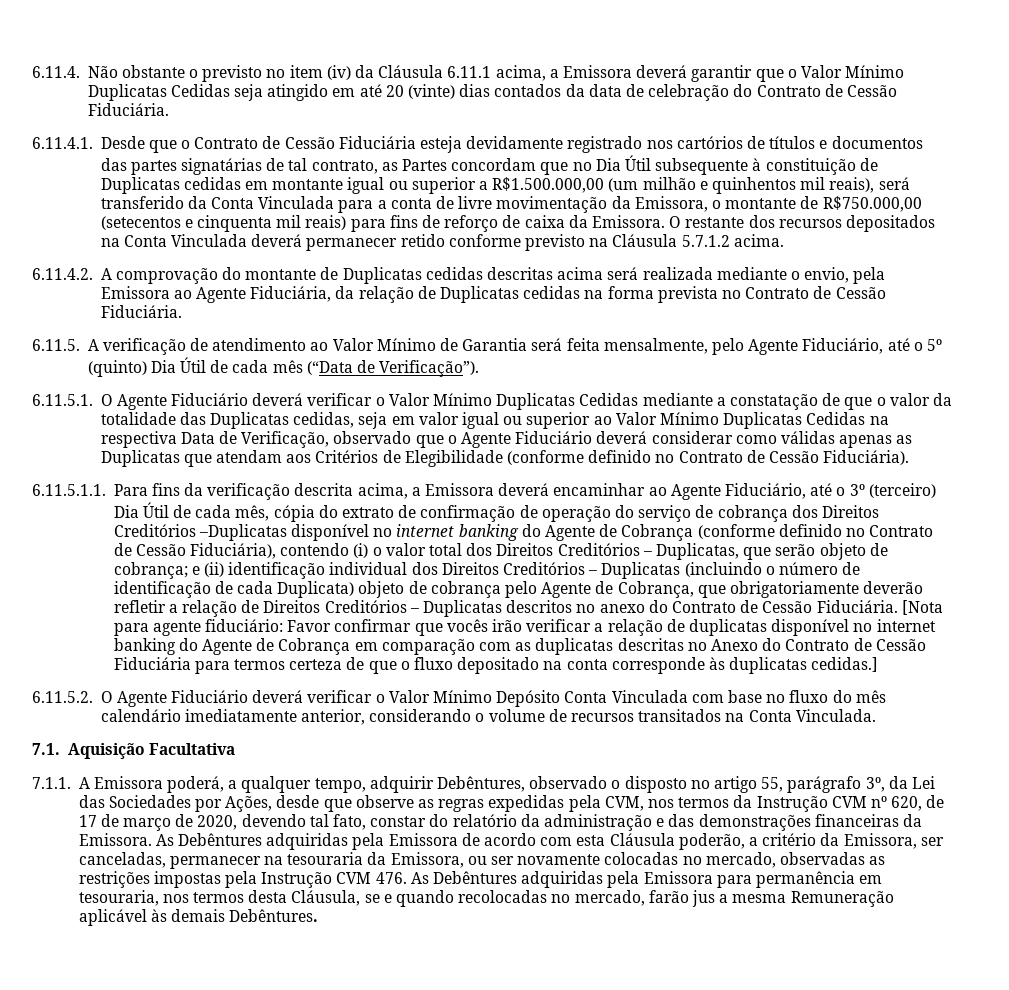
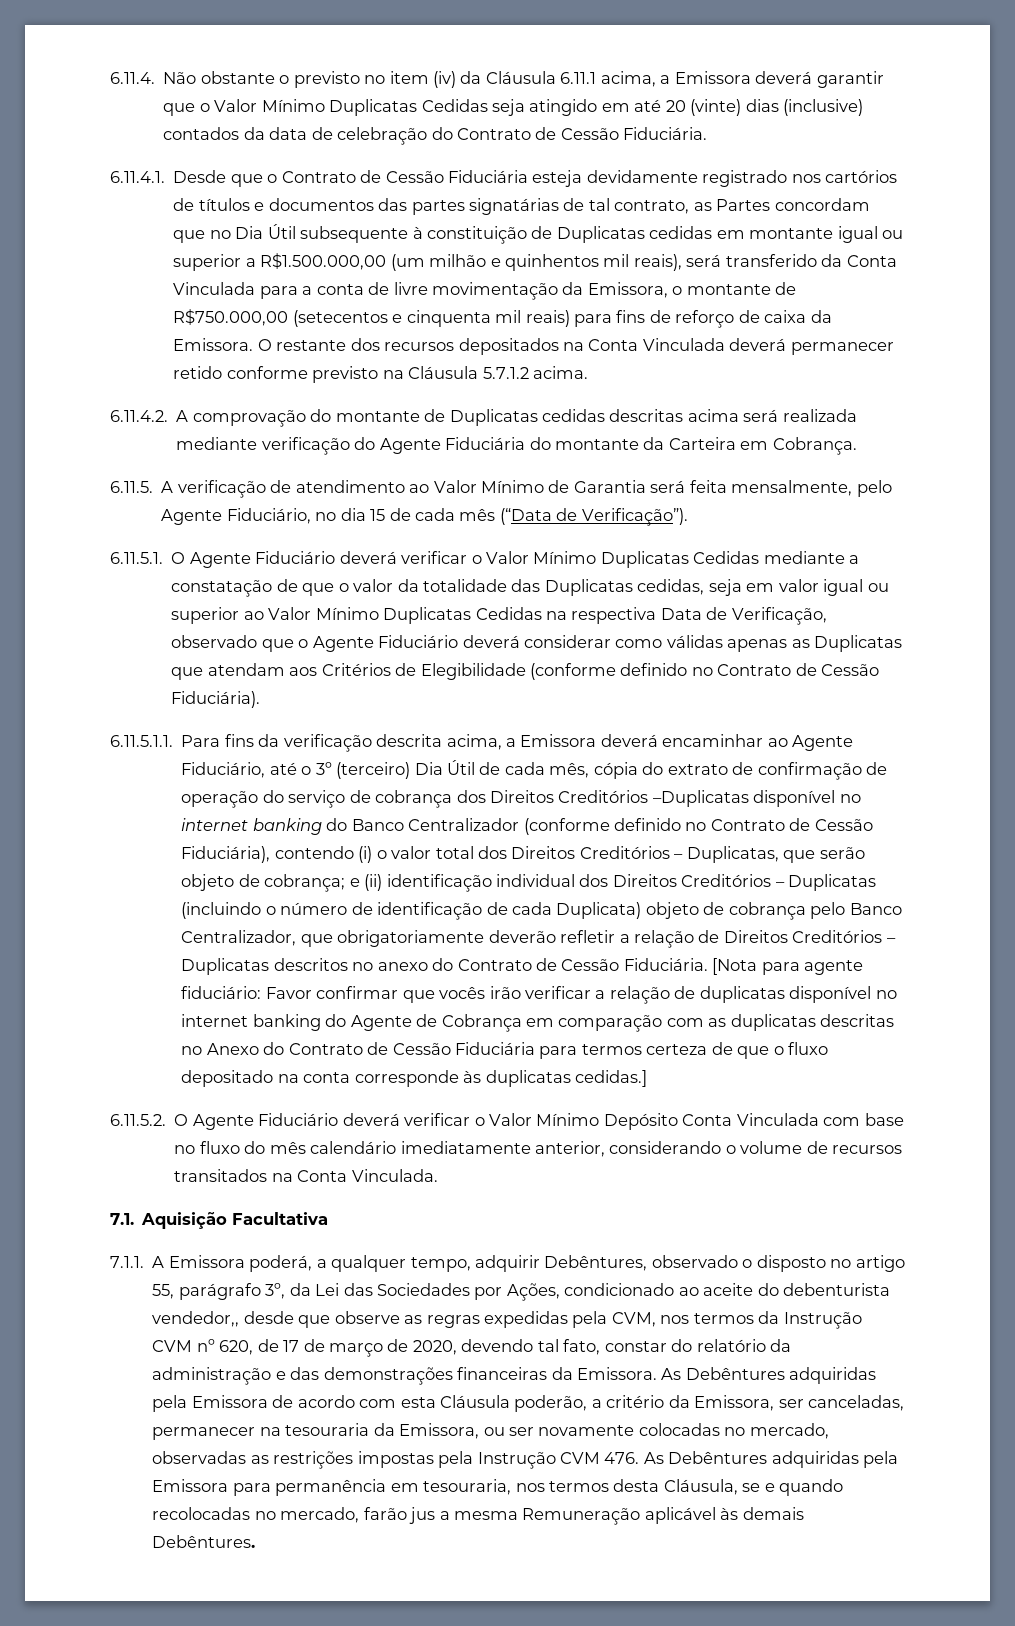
- 6.11.4. Não obstante o previsto no item (iv) da Cláusula 6.11.1 acima, a Emissora deverá garantir que o Valor Mínimo Duplicatas Cedidas seja atingido em até 20 (vinte) dias contados da data de celebração do Contrato de Cessão Fiduciária.
+ 6.11.4. Não obstante o previsto no item (iv) da Cláusula 6.11.1 acima, a Emissora deverá garantir que o Valor Mínimo Duplicatas Cedidas seja atingido em até 20 (vinte) dias (inclusive) contados da data de celebração do Contrato de Cessão Fiduciária.
- 6.11.4.2. A comprovação do montante de Duplicatas cedidas descritas acima será realizada mediante o envio, pela Emissora ao Agente Fiduciária, da relação de Duplicatas cedidas na forma prevista no Contrato de Cessão Fiduciária.
+ 6.11.4.2. A comprovação do montante de Duplicatas cedidas descritas acima será realizada mediante verificação do Agente Fiduciária do montante da Carteira em Cobrança.
- 6.11.5. A verificação de atendimento ao Valor Mínimo de Garantia será feita mensalmente, pelo Agente Fiduciário, até o 5º (quinto) Dia Útil de cada mês (“Data de Verificação”).
+ 6.11.5. A verificação de atendimento ao Valor Mínimo de Garantia será feita mensalmente, pelo Agente Fiduciário, no dia 15 de cada mês (“Data de Verificação”).
- 6.11.5.1.1. Para fins da verificação descrita acima, a Emissora deverá encaminhar ao Agente Fiduciário, até o 3º (terceiro) Dia Útil de cada mês, cópia do extrato de confirmação de operação do serviço de cobrança dos Direitos Creditórios –Duplicatas disponível no internet banking do Agente de Cobrança (conforme definido no Contrato de Cessão Fiduciária), contendo (i) o valor total dos Direitos Creditórios – Duplicatas, que serão objeto de cobrança;
+ 6.11.5.1.1. Para fins da verificação descrita acima, a Emissora deverá encaminhar ao Agente Fiduciário, até o 3º (terceiro) Dia Útil de cada mês, cópia do extrato de confirmação de operação do serviço de cobrança dos Direitos Creditórios –Duplicatas disponível no internet banking do Banco Centralizador (conforme definido no Contrato de Cessão Fiduciária), contendo (i) o valor total dos Direitos Creditórios – Duplicatas, que serão objeto de cobrança;
- e (ii) identificação individual dos Direitos Creditórios – Duplicatas (incluindo o número de identificação de cada Duplicata) objeto de cobrança pelo Agente de Cobrança, que obrigatoriamente deverão refletir a relação de Direitos Creditórios – Duplicatas descritos no anexo do Contrato de Cessão Fiduciária.
+ e (ii) identificação individual dos Direitos Creditórios – Duplicatas (incluindo o número de identificação de cada Duplicata) objeto de cobrança pelo Banco Centralizador, que obrigatoriamente deverão refletir a relação de Direitos Creditórios – Duplicatas descritos no anexo do Contrato de Cessão Fiduciária.
- 7.1.1. A Emissora poderá, a qualquer tempo, adquirir Debêntures, observado o disposto no artigo 55, parágrafo 3º, da Lei das Sociedades por Ações, desde que observe as regras expedidas pela CVM, nos termos da Instrução CVM nº 620, de 17 de março de 2020, devendo tal fato, constar do relatório da administração e das demonstrações financeiras da Emissora.
+ 7.1.1. A Emissora poderá, a qualquer tempo, adquirir Debêntures, observado o disposto no artigo 55, parágrafo 3º, da Lei das Sociedades por Ações, condicionado ao aceite do debenturista vendedor,, desde que observe as regras expedidas pela CVM, nos termos da Instrução CVM nº 620, de 17 de março de 2020, devendo tal fato, constar do relatório da administração e das demonstrações financeiras da Emissora.

